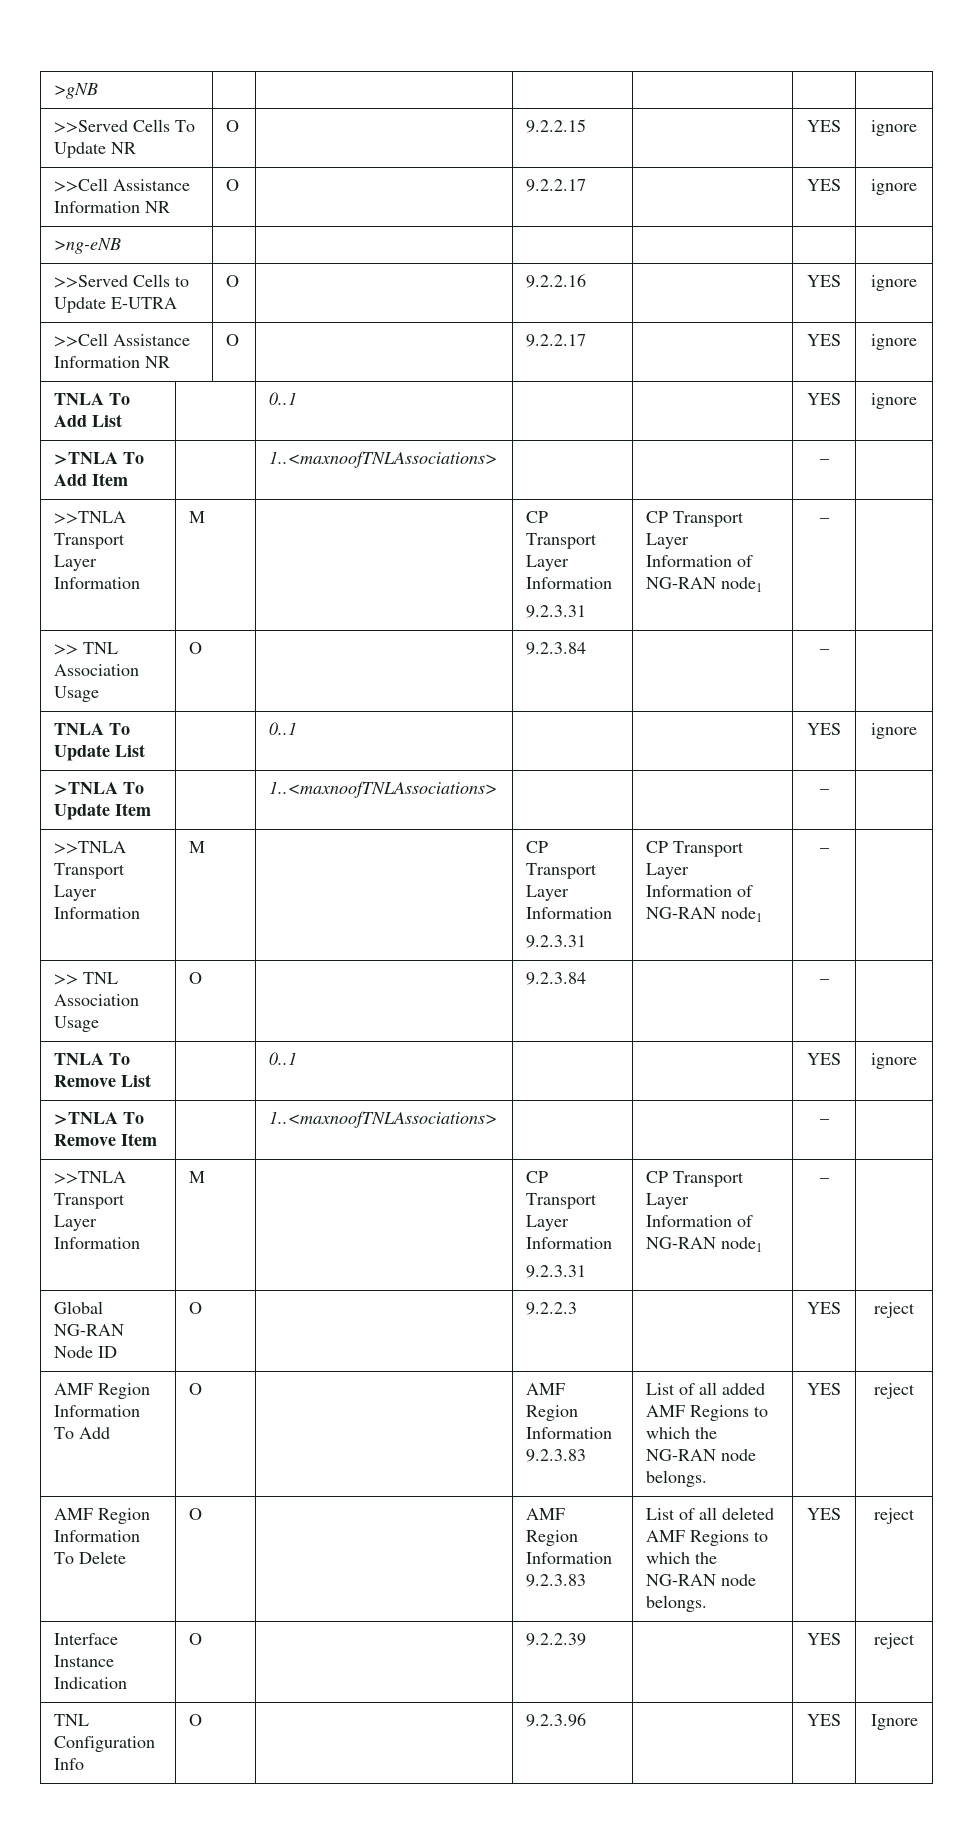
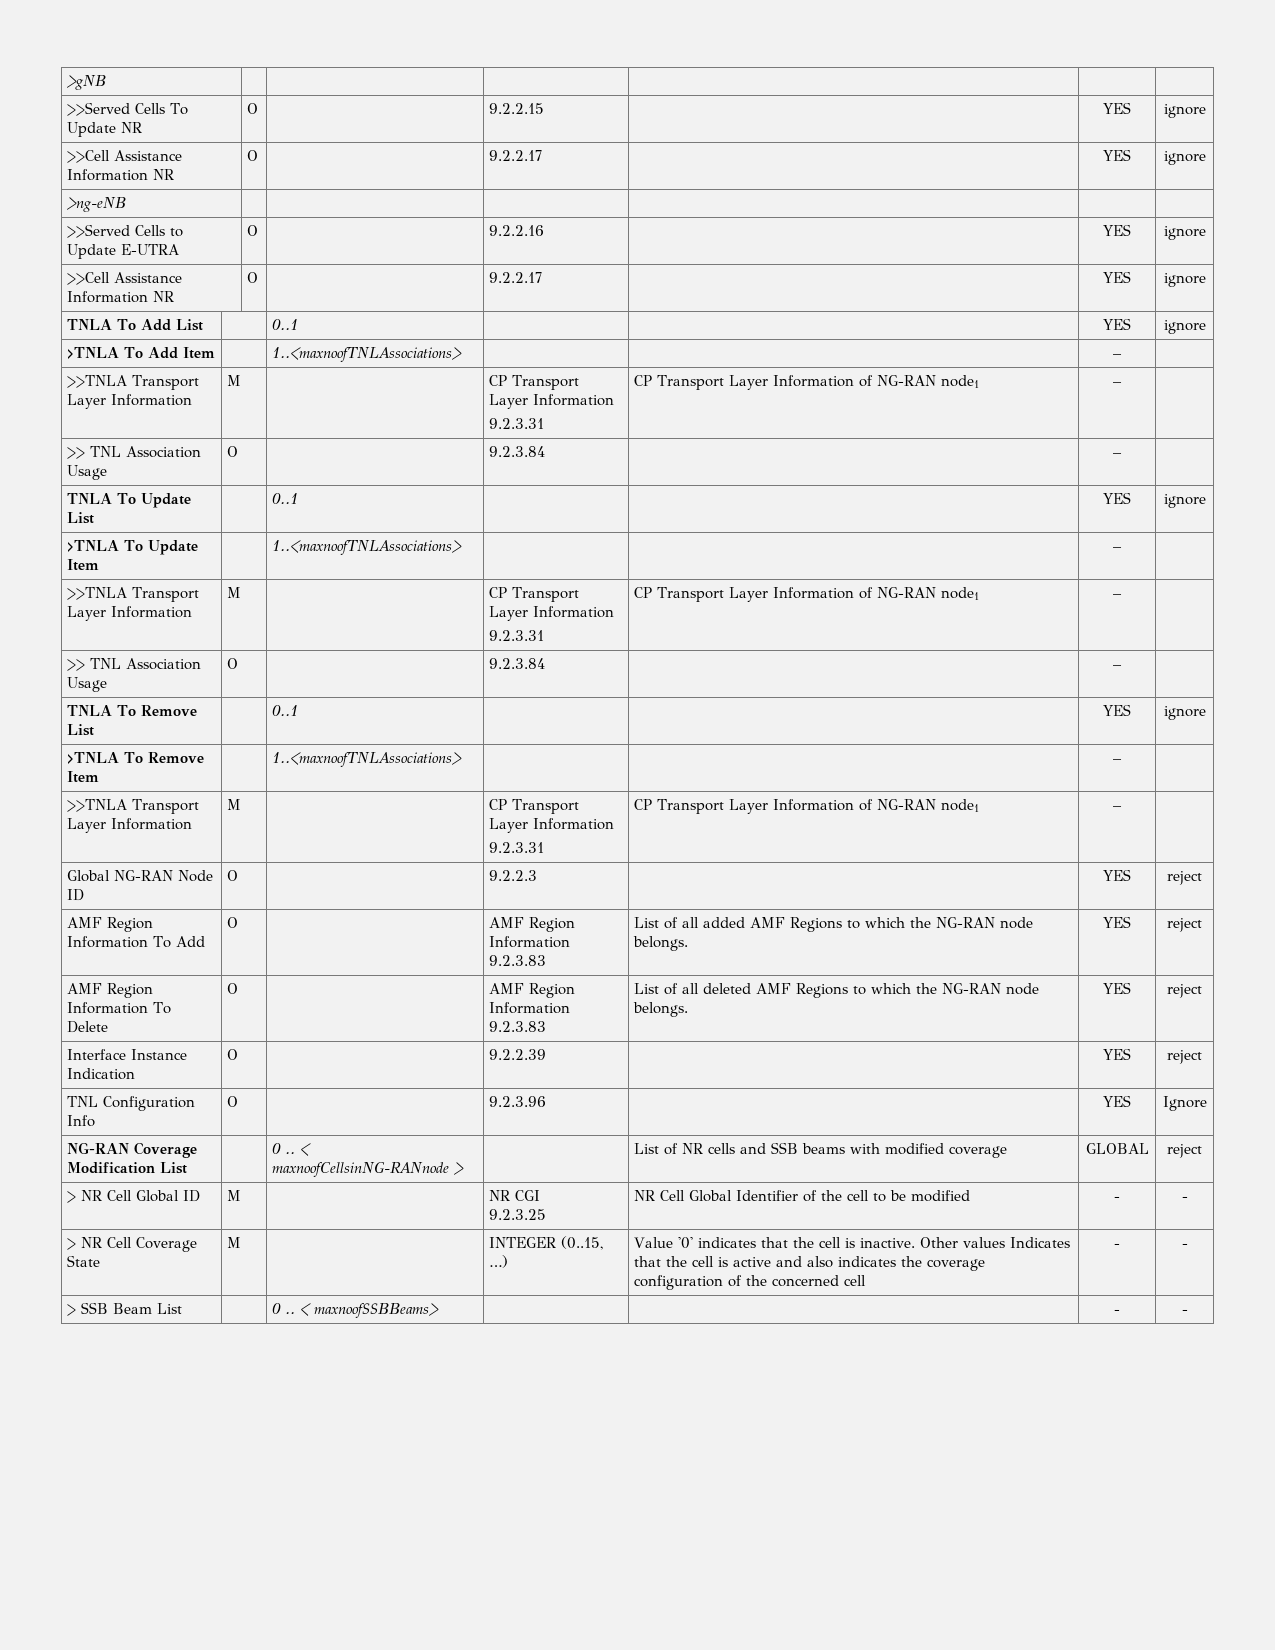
+ NG-RAN Coverage Modification List | | 0 .. < maxnoofCellsinNG-RANnode > | | List of NR cells and SSB beams with modified coverage | GLOBAL | reject
+ > NR Cell Global ID | M | | NR CGI
+ 9.2.3.25 | NR Cell Global Identifier of the cell to be modified | - | -
+ > NR Cell Coverage State | M | | INTEGER (0..15, …) | Value '0' indicates that the cell is inactive. Other values Indicates that the cell is active and also indicates the coverage configuration of the concerned cell | - | -
+ > SSB Beam List | | 0 .. < maxnoofSSBBeams> | | | - | -

